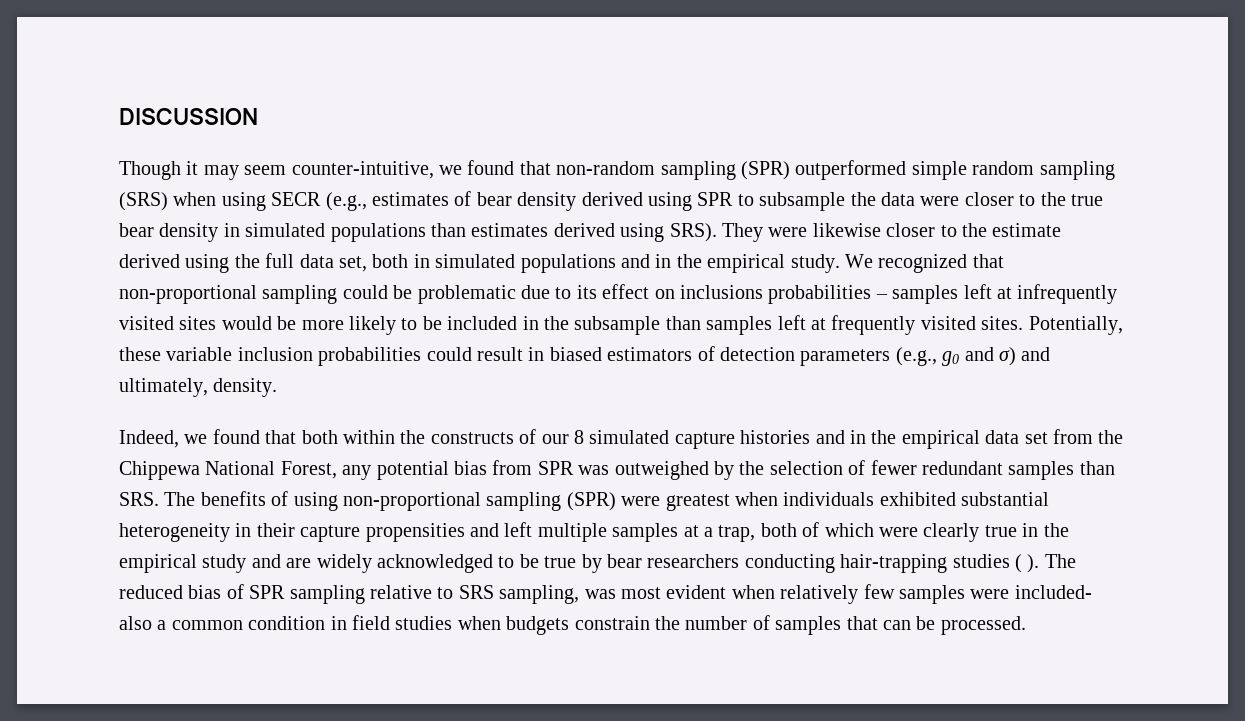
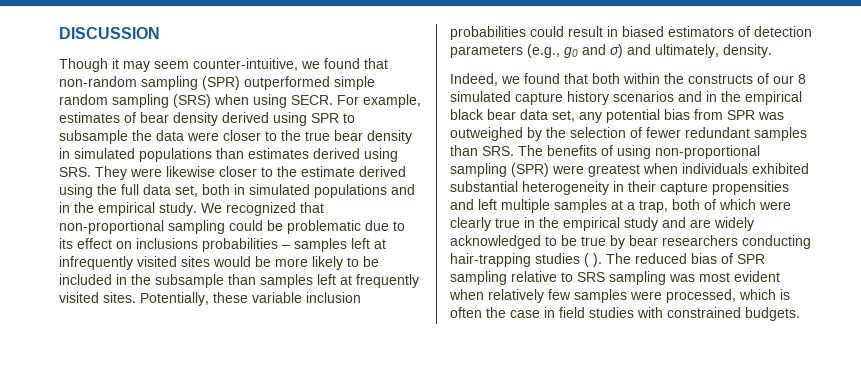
- Though it may seem counter-intuitive, we found that non-random sampling (SPR) outperformed simple random sampling (SRS) when using SECR (e.g., estimates of bear density derived using SPR to subsample the data were closer to the true bear density in simulated populations than estimates derived using SRS). They were likewise closer to the estimate derived using the full data set, both in simulated populations and in the empirical study.
+ Though it may seem counter-intuitive, we found that non-random sampling (SPR) outperformed simple random sampling (SRS) when using SECR. For example, estimates of bear density derived using SPR to subsample the data were closer to the true bear density in simulated populations than estimates derived using SRS. They were likewise closer to the estimate derived using the full data set, both in simulated populations and in the empirical study.
- Indeed, we found that both within the constructs of our 8 simulated capture histories and in the empirical data set from the Chippewa National Forest, any potential bias from SPR was outweighed by the selection of fewer redundant samples than SRS. The benefits of using non-proportional sampling (SPR) were greatest when individuals exhibited substantial heterogeneity in their capture propensities and left multiple samples at a trap, both of which were clearly true in the empirical study and are widely acknowledged to be true by bear researchers conducting hair-trapping studies ( ).
+ Indeed, we found that both within the constructs of our 8 simulated capture history scenarios and in the empirical black bear data set, any potential bias from SPR was outweighed by the selection of fewer redundant samples than SRS. The benefits of using non-proportional sampling (SPR) were greatest when individuals exhibited substantial heterogeneity in their capture propensities and left multiple samples at a trap, both of which were clearly true in the empirical study and are widely acknowledged to be true by bear researchers conducting hair-trapping studies ( ).
- The reduced bias of SPR sampling relative to SRS sampling, was most evident when relatively few samples were included- also a common condition in field studies when budgets constrain the number of samples that can be processed.
+ The reduced bias of SPR sampling relative to SRS sampling was most evident when relatively few samples were processed, which is often the case in field studies with constrained budgets.

